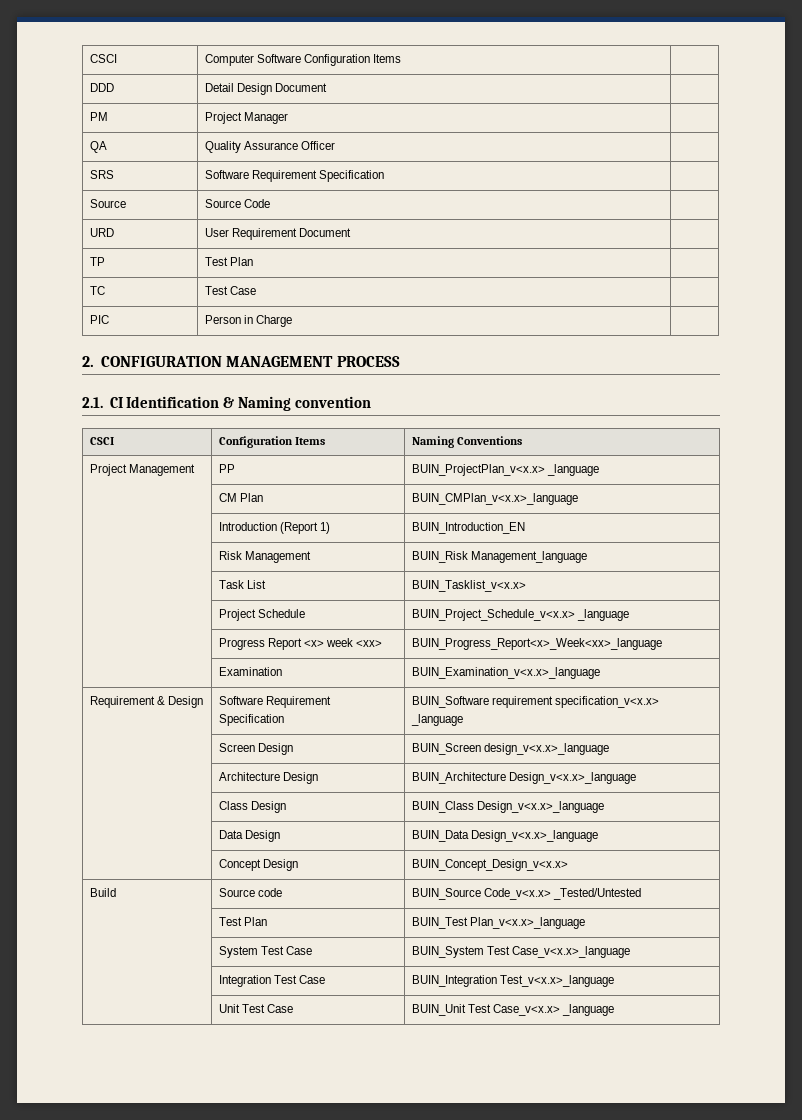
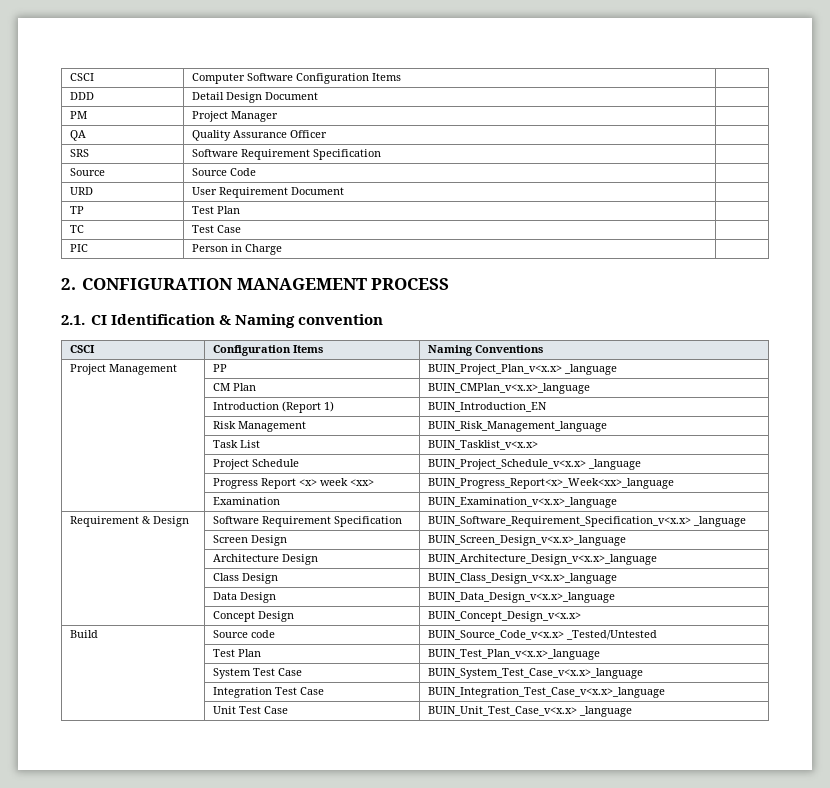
- Project Management | PP | BUIN_ProjectPlan_v<x.x> _language
+ Project Management | PP | BUIN_Project_Plan_v<x.x> _language
- | Risk Management | BUIN_Risk Management_language
+ | Risk Management | BUIN_Risk_Management_language
- Requirement & Design | Software Requirement Specification | BUIN_Software requirement specification_v<x.x> _language
+ Requirement & Design | Software Requirement Specification | BUIN_Software_Requirement_Specification_v<x.x> _language
- | Screen Design | BUIN_Screen design_v<x.x>_language
+ | Screen Design | BUIN_Screen_Design_v<x.x>_language
- | Architecture Design | BUIN_Architecture Design_v<x.x>_language
+ | Architecture Design | BUIN_Architecture_Design_v<x.x>_language
- | Class Design | BUIN_Class Design_v<x.x>_language
+ | Class Design | BUIN_Class_Design_v<x.x>_language
- | Data Design | BUIN_Data Design_v<x.x>_language
+ | Data Design | BUIN_Data_Design_v<x.x>_language
- Build | Source code | BUIN_Source Code_v<x.x> _Tested/Untested
+ Build | Source code | BUIN_Source_Code_v<x.x> _Tested/Untested
- | Test Plan | BUIN_Test Plan_v<x.x>_language
+ | Test Plan | BUIN_Test_Plan_v<x.x>_language
- | System Test Case | BUIN_System Test Case_v<x.x>_language
+ | System Test Case | BUIN_System_Test_Case_v<x.x>_language
- | Integration Test Case | BUIN_Integration Test_v<x.x>_language
+ | Integration Test Case | BUIN_Integration_Test_Case_v<x.x>_language
- | Unit Test Case | BUIN_Unit Test Case_v<x.x> _language
+ | Unit Test Case | BUIN_Unit_Test_Case_v<x.x> _language

